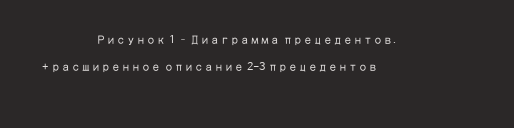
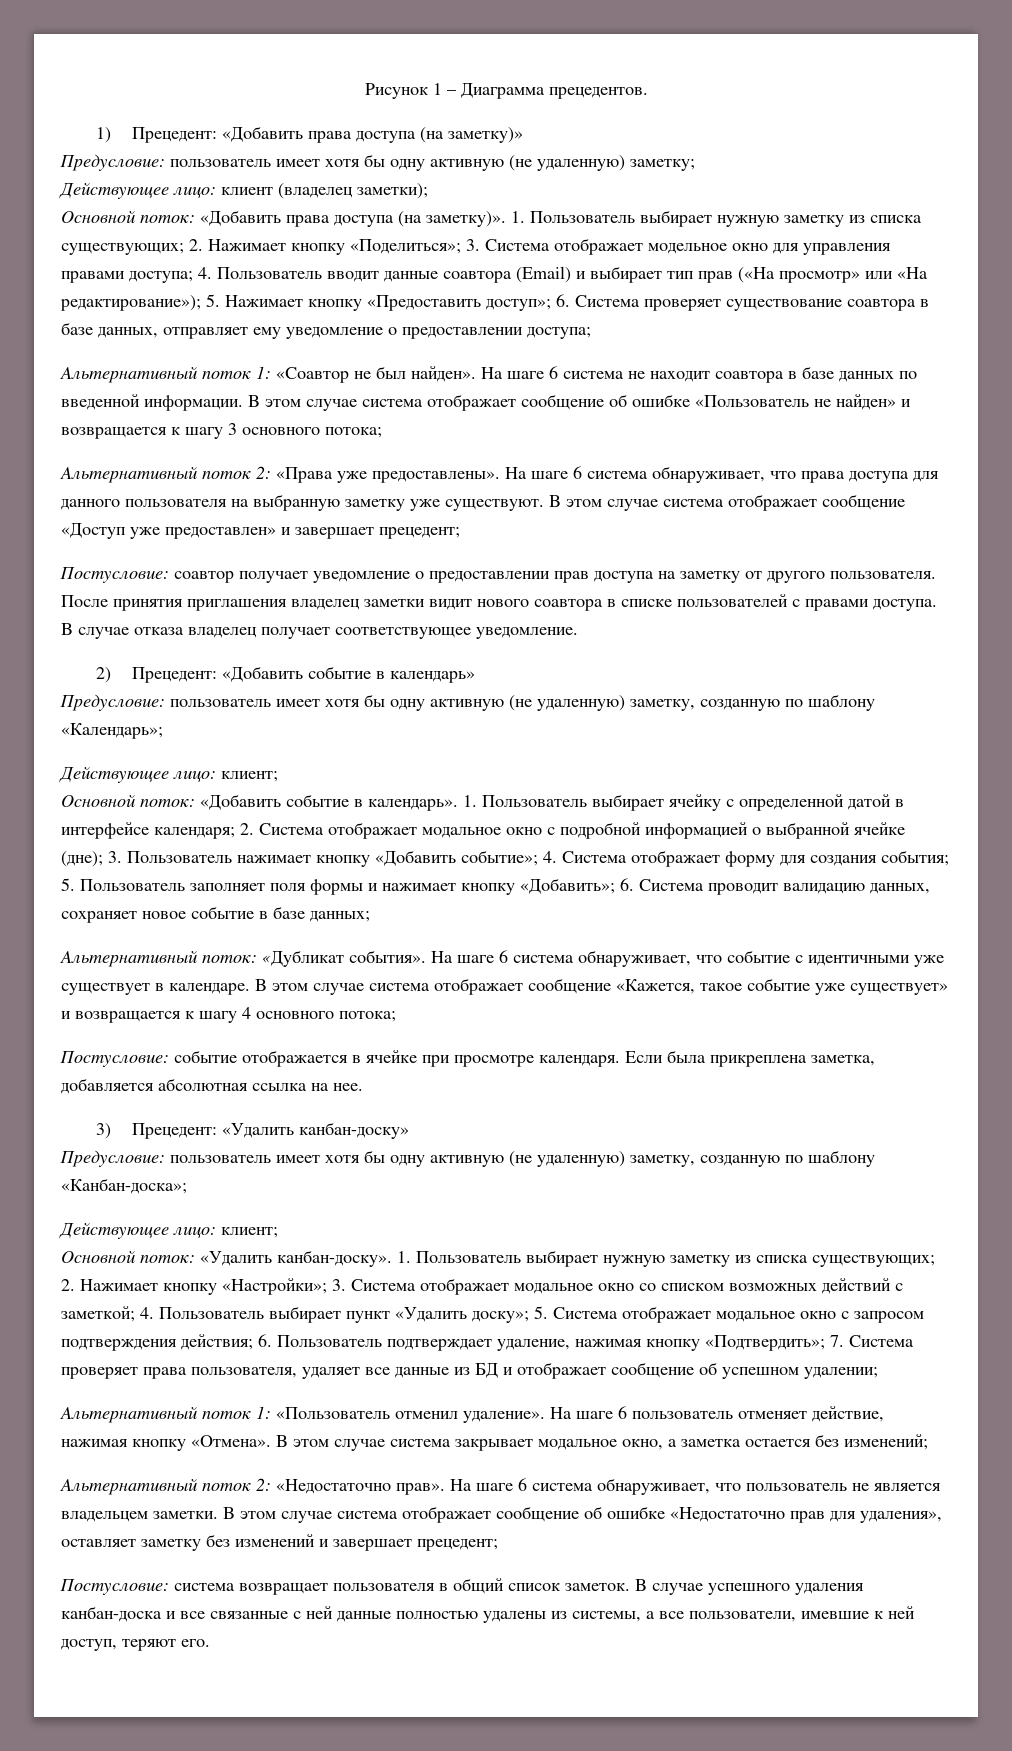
- + расширенное описание 2-3 прецедентов
+ 1) Прецедент: «Добавить права доступа (на заметку)»
+ Предусловие: пользователь имеет хотя бы одну активную (не удаленную) заметку;
+ Действующее лицо: клиент (владелец заметки);
+ Основной поток: «Добавить права доступа (на заметку)». 1. Пользователь выбирает нужную заметку из списка существующих; 2. Нажимает кнопку «Поделиться»; 3. Система отображает модельное окно для управления правами доступа; 4. Пользователь вводит данные соавтора (Email) и выбирает тип прав («На просмотр» или «На редактирование»); 5. Нажимает кнопку «Предоставить доступ»; 6. Система проверяет существование соавтора в базе данных, отправляет ему уведомление о предоставлении доступа;
+ Альтернативный поток 1: «Соавтор не был найден». На шаге 6 система не находит соавтора в базе данных по введенной информации. В этом случае система отображает сообщение об ошибке «Пользователь не найден» и возвращается к шагу 3 основного потока;
+ Альтернативный поток 2: «Права уже предоставлены». На шаге 6 система обнаруживает, что права доступа для данного пользователя на выбранную заметку уже существуют. В этом случае система отображает сообщение «Доступ уже предоставлен» и завершает прецедент;
+ Постусловие: соавтор получает уведомление о предоставлении прав доступа на заметку от другого пользователя. После принятия приглашения владелец заметки видит нового соавтора в списке пользователей с правами доступа. В случае отказа владелец получает соответствующее уведомление.
+ 2) Прецедент: «Добавить событие в календарь»
+ Предусловие: пользователь имеет хотя бы одну активную (не удаленную) заметку, созданную по шаблону «Календарь»;
+ Действующее лицо: клиент;
+ Основной поток: «Добавить событие в календарь». 1. Пользователь выбирает ячейку с определенной датой в интерфейсе календаря; 2. Система отображает модальное окно с подробной информацией о выбранной ячейке (дне); 3. Пользователь нажимает кнопку «Добавить событие»; 4. Система отображает форму для создания события; 5. Пользователь заполняет поля формы и нажимает кнопку «Добавить»; 6. Система проводит валидацию данных, сохраняет новое событие в базе данных;
+ Альтернативный поток: «Дубликат события». На шаге 6 система обнаруживает, что событие с идентичными уже существует в календаре. В этом случае система отображает сообщение «Кажется, такое событие уже существует» и возвращается к шагу 4 основного потока;
+ Постусловие: событие отображается в ячейке при просмотре календаря. Если была прикреплена заметка, добавляется абсолютная ссылка на нее.
+ 3) Прецедент: «Удалить канбан-доску»
+ Предусловие: пользователь имеет хотя бы одну активную (не удаленную) заметку, созданную по шаблону «Канбан-доска»;
+ Действующее лицо: клиент;
+ Основной поток: «Удалить канбан-доску». 1. Пользователь выбирает нужную заметку из списка существующих; 2. Нажимает кнопку «Настройки»; 3. Система отображает модальное окно со списком возможных действий с заметкой; 4. Пользователь выбирает пункт «Удалить доску»; 5. Система отображает модальное окно с запросом подтверждения действия; 6. Пользователь подтверждает удаление, нажимая кнопку «Подтвердить»; 7. Система проверяет права пользователя, удаляет все данные из БД и отображает сообщение об успешном удалении;
+ Альтернативный поток 1: «Пользователь отменил удаление». На шаге 6 пользователь отменяет действие, нажимая кнопку «Отмена». В этом случае система закрывает модальное окно, а заметка остается без изменений;
+ Альтернативный поток 2: «Недостаточно прав». На шаге 6 система обнаруживает, что пользователь не является владельцем заметки. В этом случае система отображает сообщение об ошибке «Недостаточно прав для удаления», оставляет заметку без изменений и завершает прецедент;
+ Постусловие: система возвращает пользователя в общий список заметок. В случае успешного удаления канбан-доска и все связанные с ней данные полностью удалены из системы, а все пользователи, имевшие к ней доступ, теряют его.

